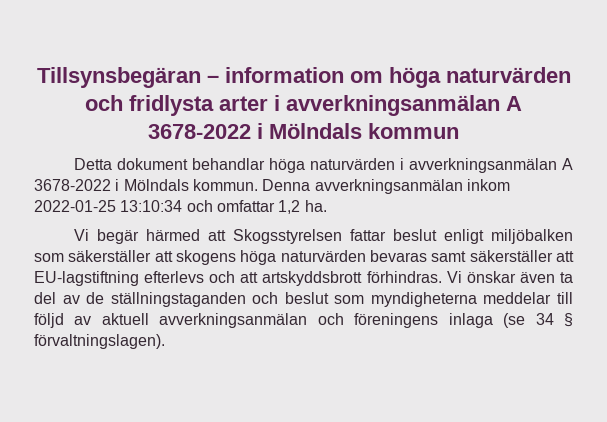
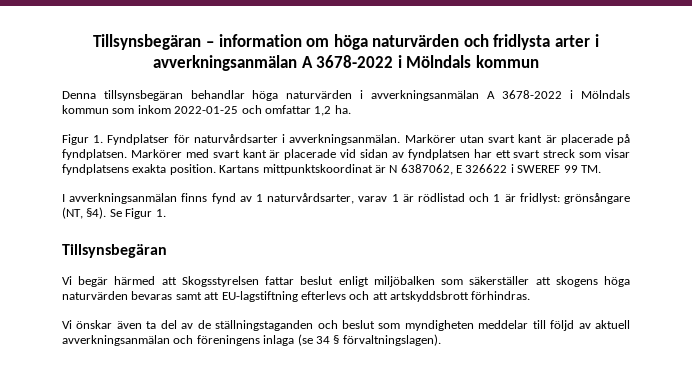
- Detta dokument behandlar höga naturvärden i avverkningsanmälan A 3678-2022 i Mölndals kommun. Denna avverkningsanmälan inkom 2022-01-25 13:10:34 och omfattar 1,2 ha.
+ Denna tillsynsbegäran behandlar höga naturvärden i avverkningsanmälan A 3678-2022 i Mölndals kommun som inkom 2022-01-25 och omfattar 1,2 ha.
+ Figur 1. Fyndplatser för naturvårdsarter i avverkningsanmälan. Markörer utan svart kant är placerade på fyndplatsen. Markörer med svart kant är placerade vid sidan av fyndplatsen har ett svart streck som visar fyndplatsens exakta position. Kartans mittpunktskoordinat är N 6387062, E 326622 i SWEREF 99 TM.
+ I avverkningsanmälan finns fynd av 1 naturvårdsarter, varav 1 är rödlistad och 1 är fridlyst: grönsångare (NT, §4). Se Figur 1.
+ Tillsynsbegäran
- Vi begär härmed att Skogsstyrelsen fattar beslut enligt miljöbalken som säkerställer att skogens höga naturvärden bevaras samt säkerställer att EU-lagstiftning efterlevs och att artskyddsbrott förhindras. Vi önskar även ta del av de ställningstaganden och beslut som myndigheterna meddelar till följd av aktuell avverkningsanmälan och föreningens inlaga (se 34 § förvaltningslagen).
+ Vi begär härmed att Skogsstyrelsen fattar beslut enligt miljöbalken som säkerställer att skogens höga naturvärden bevaras samt att EU-lagstiftning efterlevs och att artskyddsbrott förhindras.
+ Vi önskar även ta del av de ställningstaganden och beslut som myndigheten meddelar till följd av aktuell avverkningsanmälan och föreningens inlaga (se 34 § förvaltningslagen).

